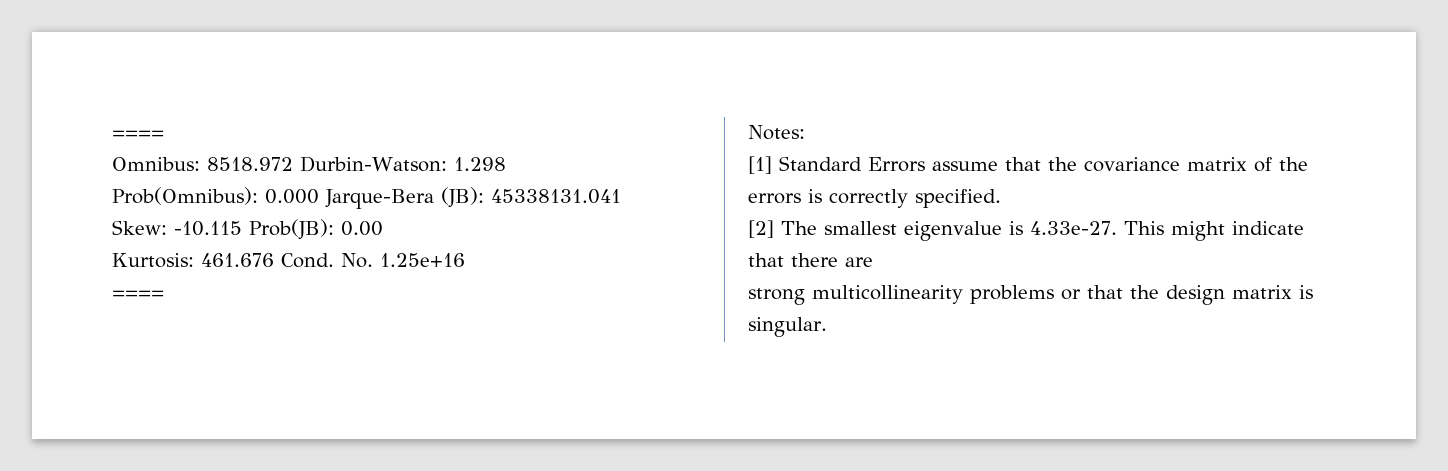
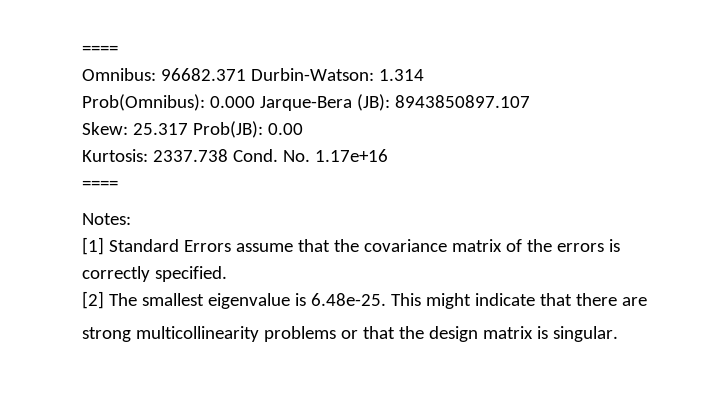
- Omnibus: 8518.972 Durbin-Watson: 1.298
+ Omnibus: 96682.371 Durbin-Watson: 1.314
- Prob(Omnibus): 0.000 Jarque-Bera (JB): 45338131.041
+ Prob(Omnibus): 0.000 Jarque-Bera (JB): 8943850897.107
- Skew: -10.115 Prob(JB): 0.00
+ Skew: 25.317 Prob(JB): 0.00
- Kurtosis: 461.676 Cond.
+ Kurtosis: 2337.738 Cond.
- No. 1.25e+16
+ No. 1.17e+16
- [2] The smallest eigenvalue is 4.33e-27. This might indicate that there are
+ [2] The smallest eigenvalue is 6.48e-25. This might indicate that there are

